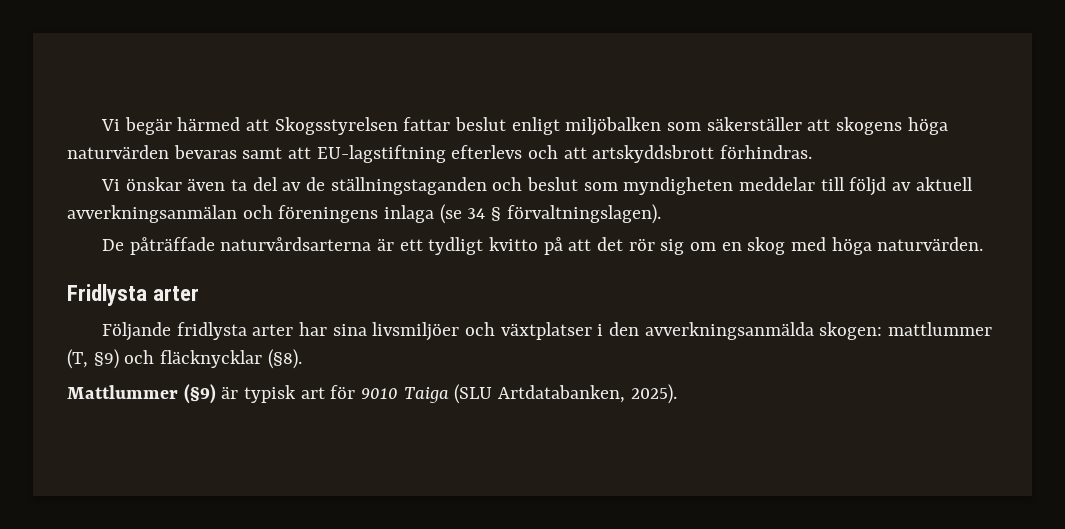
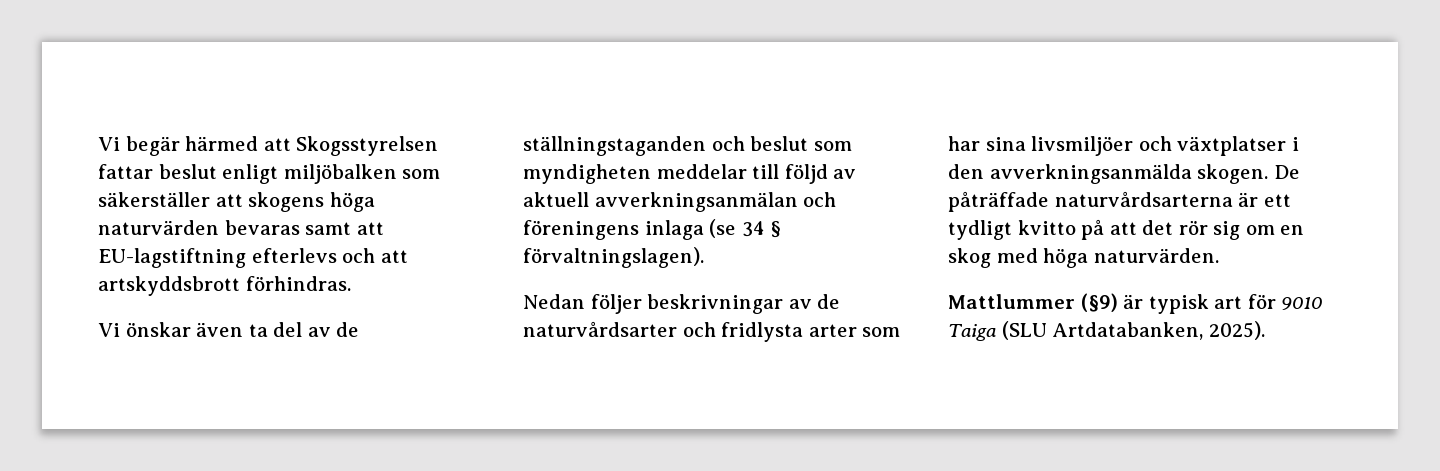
+ Nedan följer beskrivningar av de naturvårdsarter och fridlysta arter som har sina livsmiljöer och växtplatser i den avverkningsanmälda skogen.
- Fridlysta arter
- Följande fridlysta arter har sina livsmiljöer och växtplatser i den avverkningsanmälda skogen: mattlummer (T, §9) och fläcknycklar (§8).

